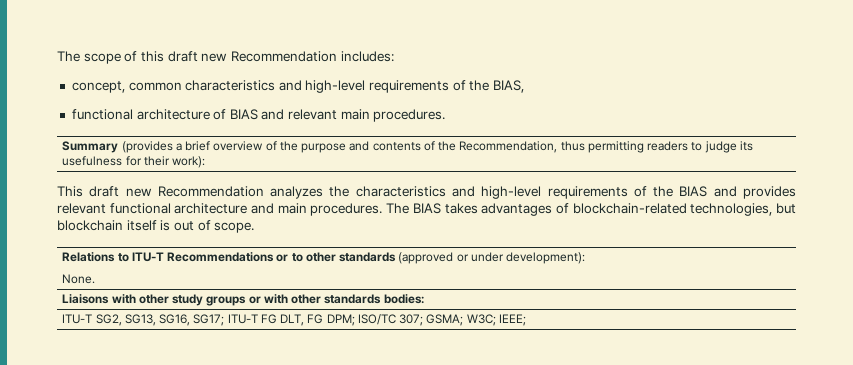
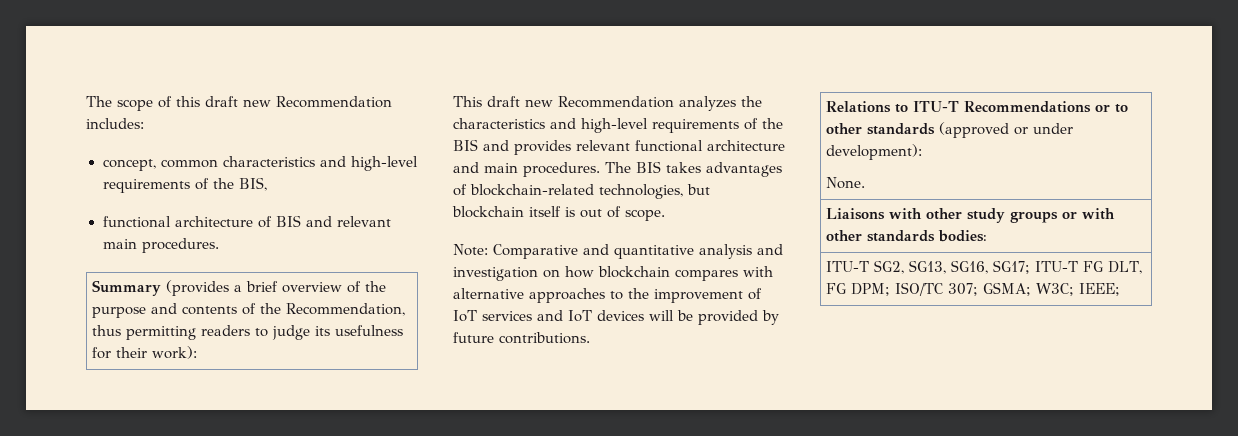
- concept, common characteristics and high-level requirements of the BIAS,
+ concept, common characteristics and high-level requirements of the BIS,
- functional architecture of BIAS and relevant main procedures.
+ functional architecture of BIS and relevant main procedures.
- This draft new Recommendation analyzes the characteristics and high-level requirements of the BIAS and provides relevant functional architecture and main procedures.
+ This draft new Recommendation analyzes the characteristics and high-level requirements of the BIS and provides relevant functional architecture and main procedures.
- The BIAS takes advantages of blockchain-related technologies, but blockchain itself is out of scope.
+ The BIS takes advantages of blockchain-related technologies, but blockchain itself is out of scope.
+ Note: Comparative and quantitative analysis and investigation on how blockchain compares with alternative approaches to the improvement of IoT services and IoT devices will be provided by future contributions.

